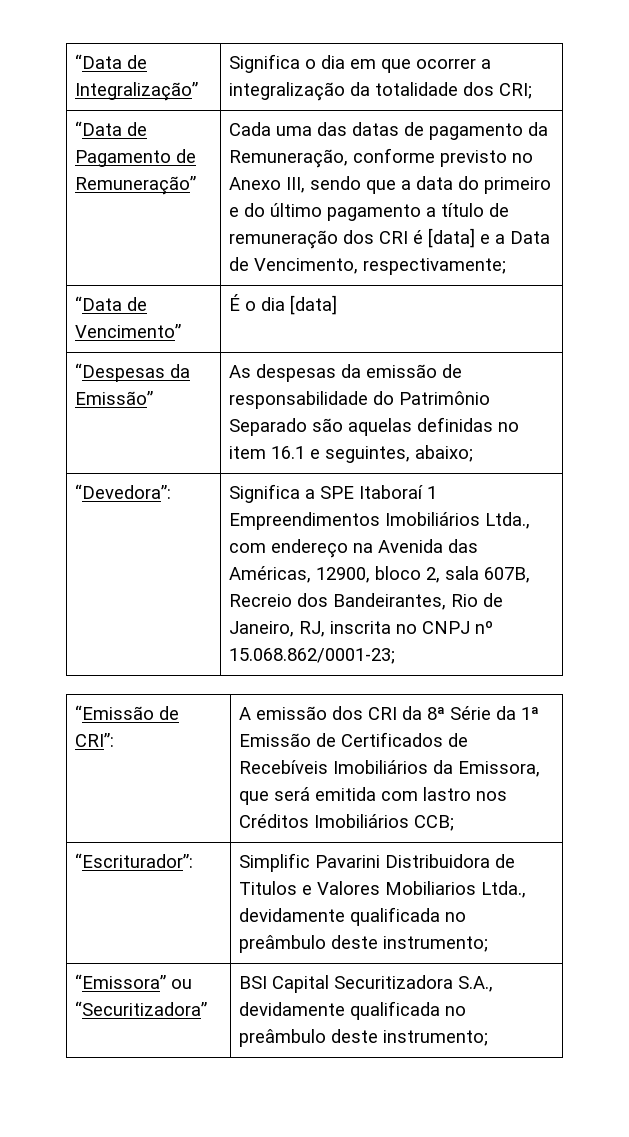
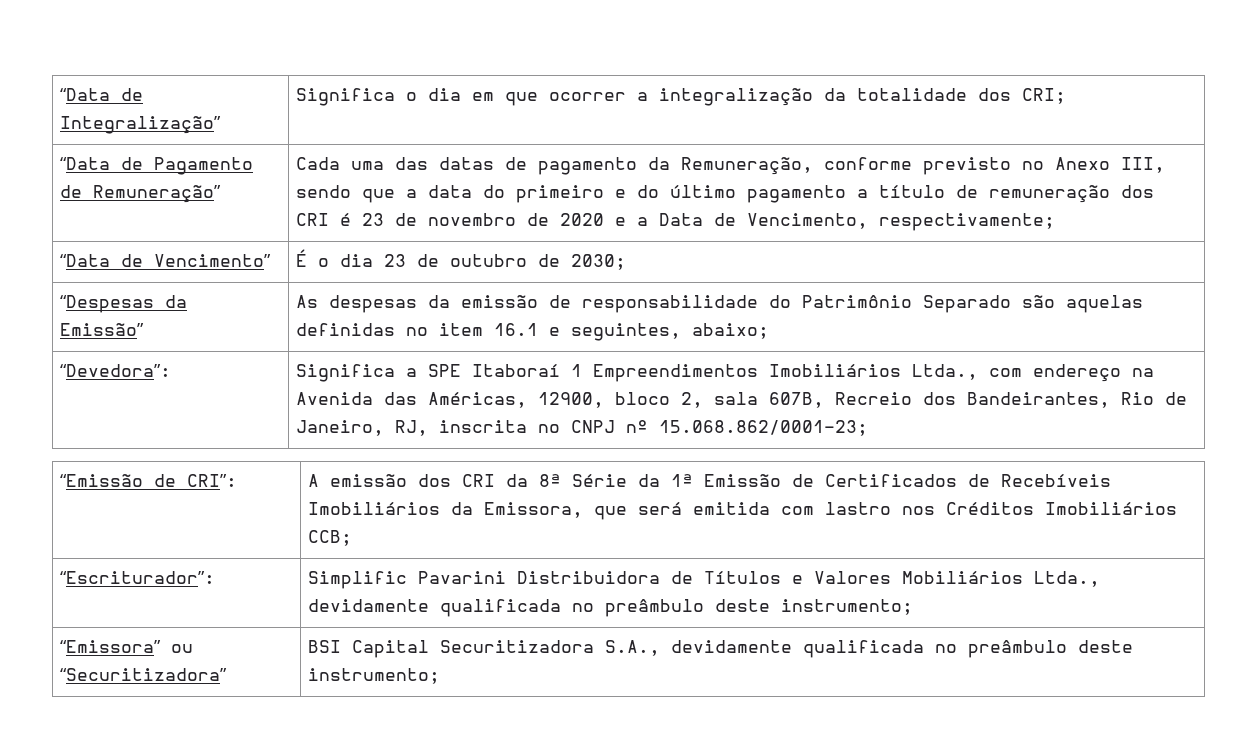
- Cada uma das datas de pagamento da Remuneração, conforme previsto no Anexo III, sendo que a data do primeiro e do último pagamento a título de remuneração dos CRI é [data] e a Data de Vencimento, respectivamente;
+ Cada uma das datas de pagamento da Remuneração, conforme previsto no Anexo III, sendo que a data do primeiro e do último pagamento a título de remuneração dos CRI é 23 de novembro de 2020 e a Data de Vencimento, respectivamente;
- “Data de Vencimento” | É o dia [data]
+ “Data de Vencimento” | É o dia 23 de outubro de 2030;
- “Escriturador”: | Simplific Pavarini Distribuidora de Titulos e Valores Mobiliarios Ltda., devidamente qualificada no preâmbulo deste instrumento;
+ “Escriturador”: | Simplific Pavarini Distribuidora de Títulos e Valores Mobiliários Ltda., devidamente qualificada no preâmbulo deste instrumento;

